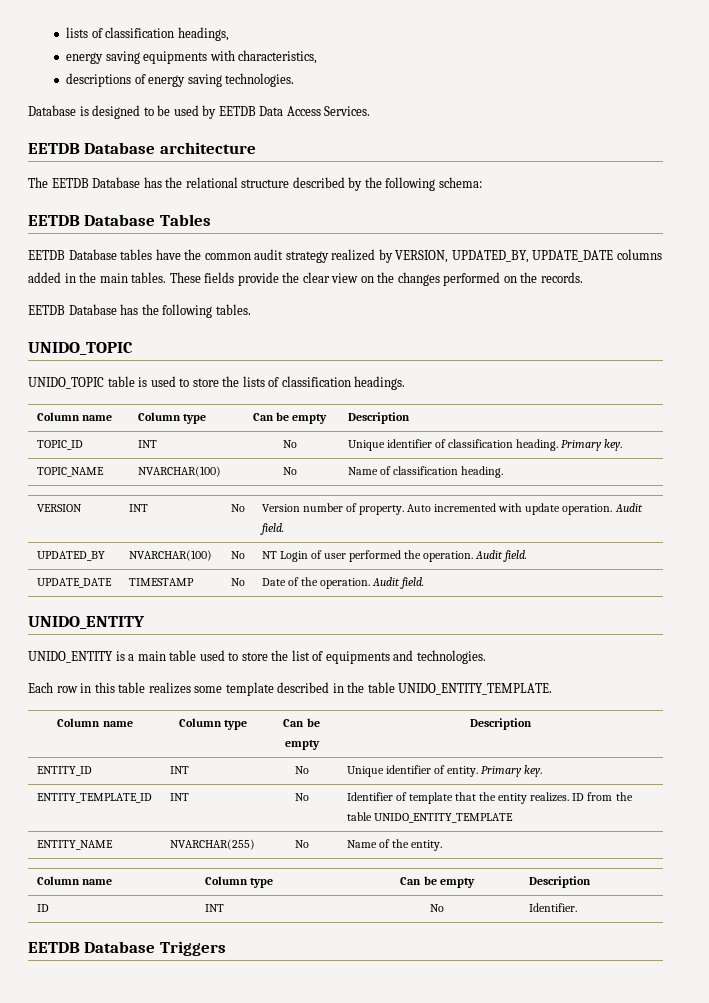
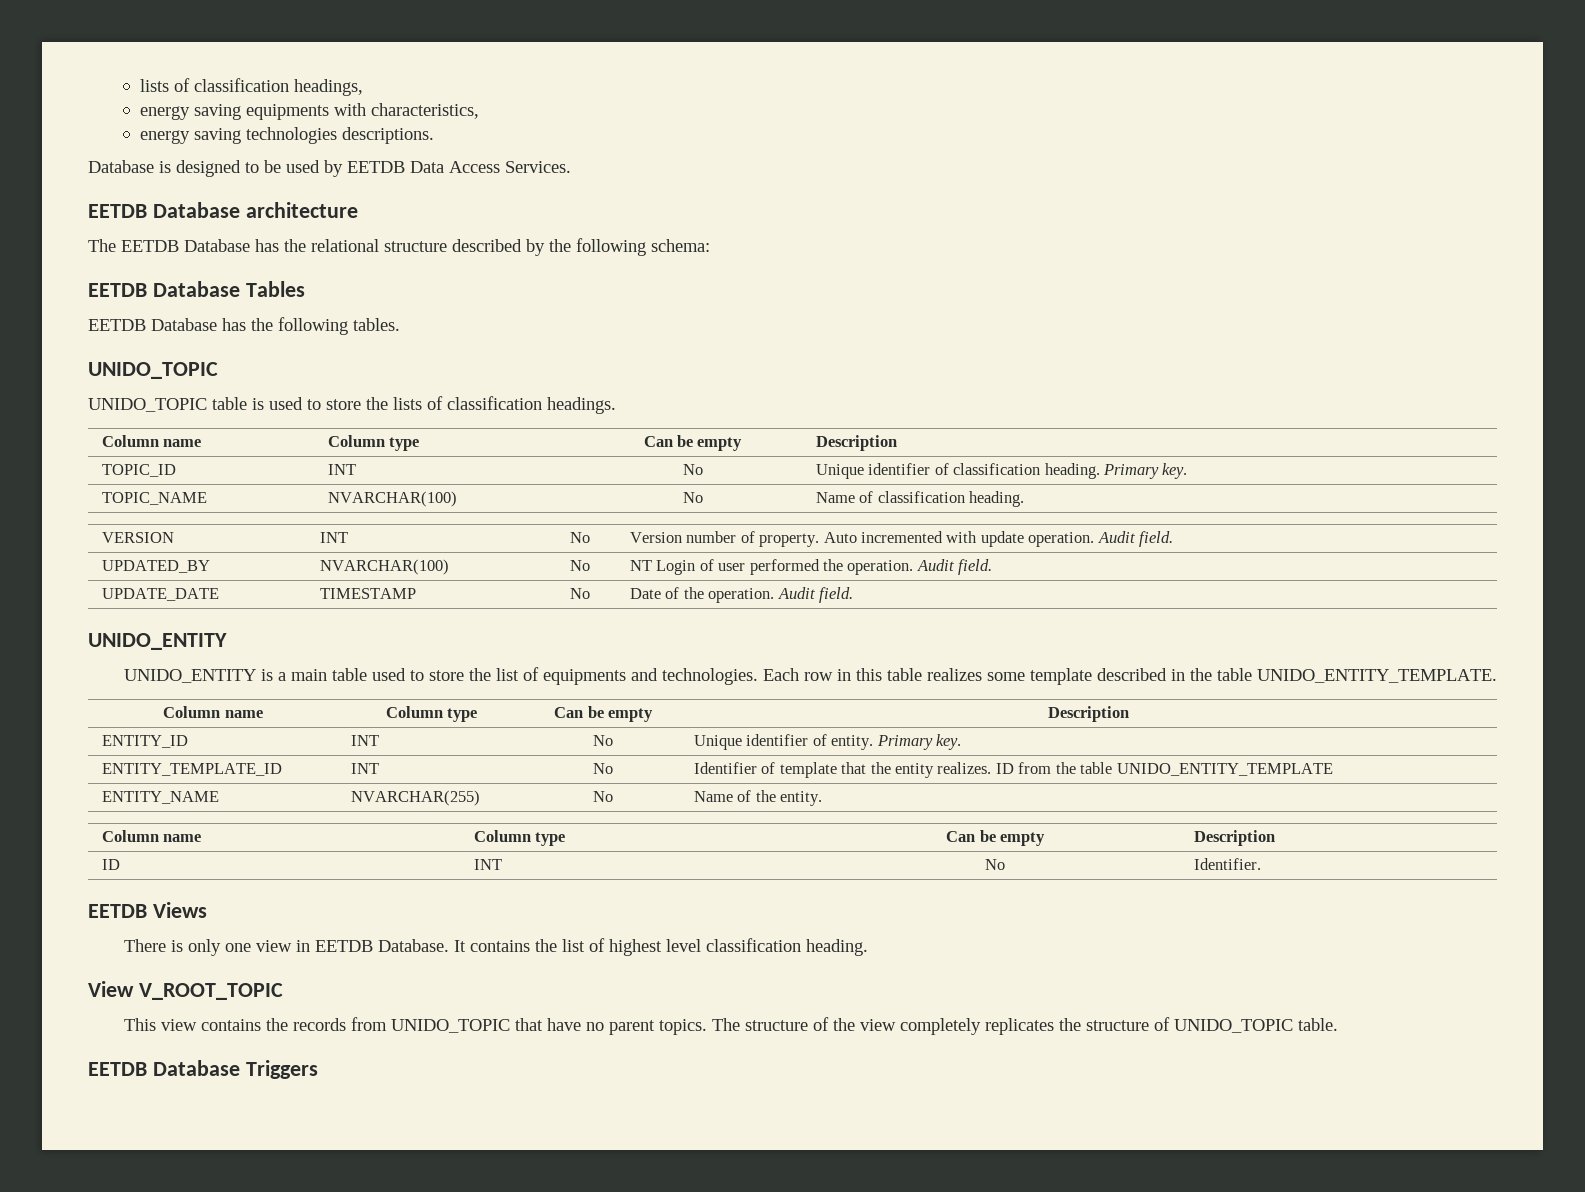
- descriptions of energy saving technologies.
+ energy saving technologies descriptions.
- EETDB Database tables have the common audit strategy realized by VERSION, UPDATED_BY, UPDATE_DATE columns added in the main tables. These fields provide the clear view on the changes performed on the records.
- UNIDO_ENTITY is a main table used to store the list of equipments and technologies.
- Each row in this table realizes some template described in the table UNIDO_ENTITY_TEMPLATE.
+ UNIDO_ENTITY is a main table used to store the list of equipments and technologies. Each row in this table realizes some template described in the table UNIDO_ENTITY_TEMPLATE.
+ EETDB Views
+ There is only one view in EETDB Database. It contains the list of highest level classification heading.
+ View V_ROOT_TOPIC
+ This view contains the records from UNIDO_TOPIC that have no parent topics. The structure of the view completely replicates the structure of UNIDO_TOPIC table.

